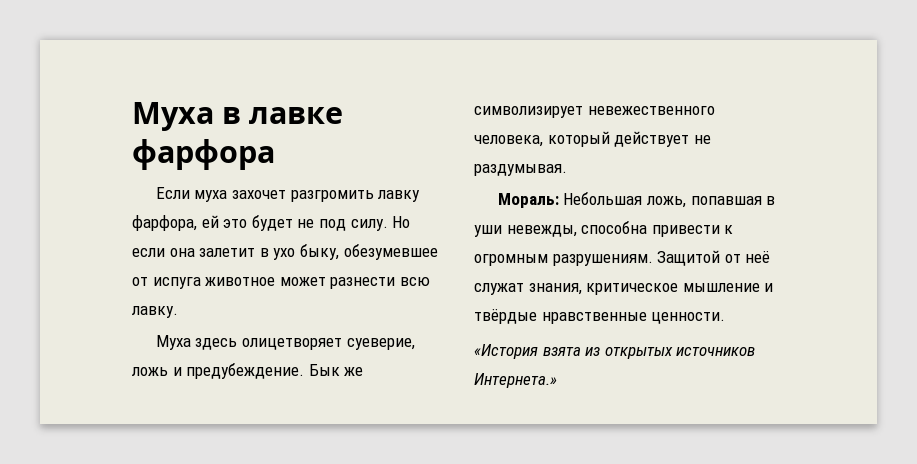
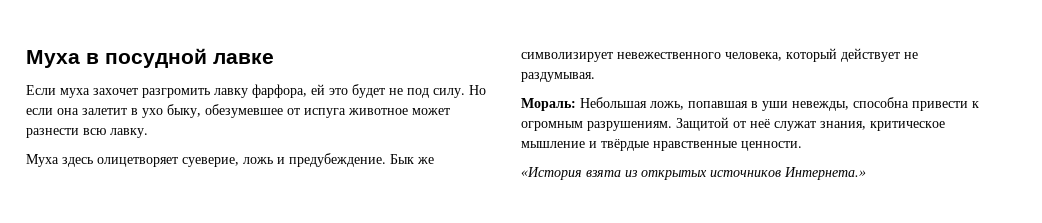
- Муха в лавке фарфора
+ Муха в посудной лавке

